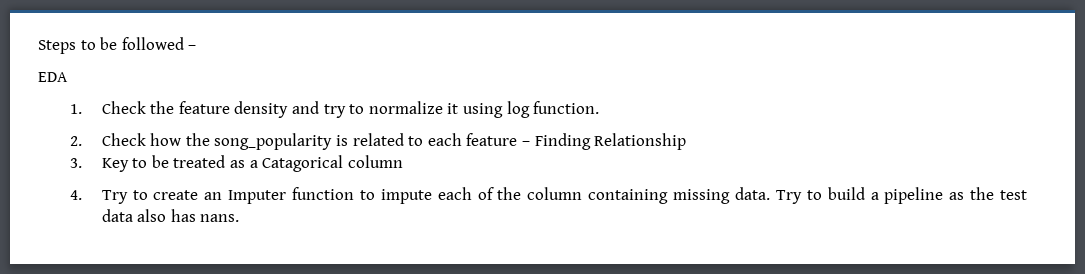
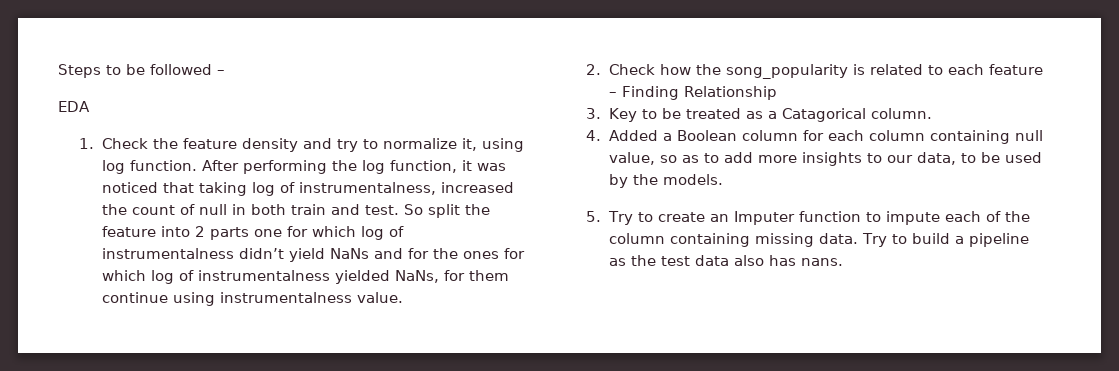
- 1. Check the feature density and try to normalize it using log function.
+ 1. Check the feature density and try to normalize it, using log function. After performing the log function, it was noticed that taking log of instrumentalness, increased the count of null in both train and test. So split the feature into 2 parts one for which log of instrumentalness didn’t yield NaNs and for the ones for which log of instrumentalness yielded NaNs, for them continue using instrumentalness value.
- 3. Key to be treated as a Catagorical column
- 4. Try to create an Imputer function to impute each of the column containing missing data.
+ 3. Key to be treated as a Catagorical column.
+ 4. Added a Boolean column for each column containing null value, so as to add more insights to our data, to be used by the models.
+ 5. Try to create an Imputer function to impute each of the column containing missing data.

